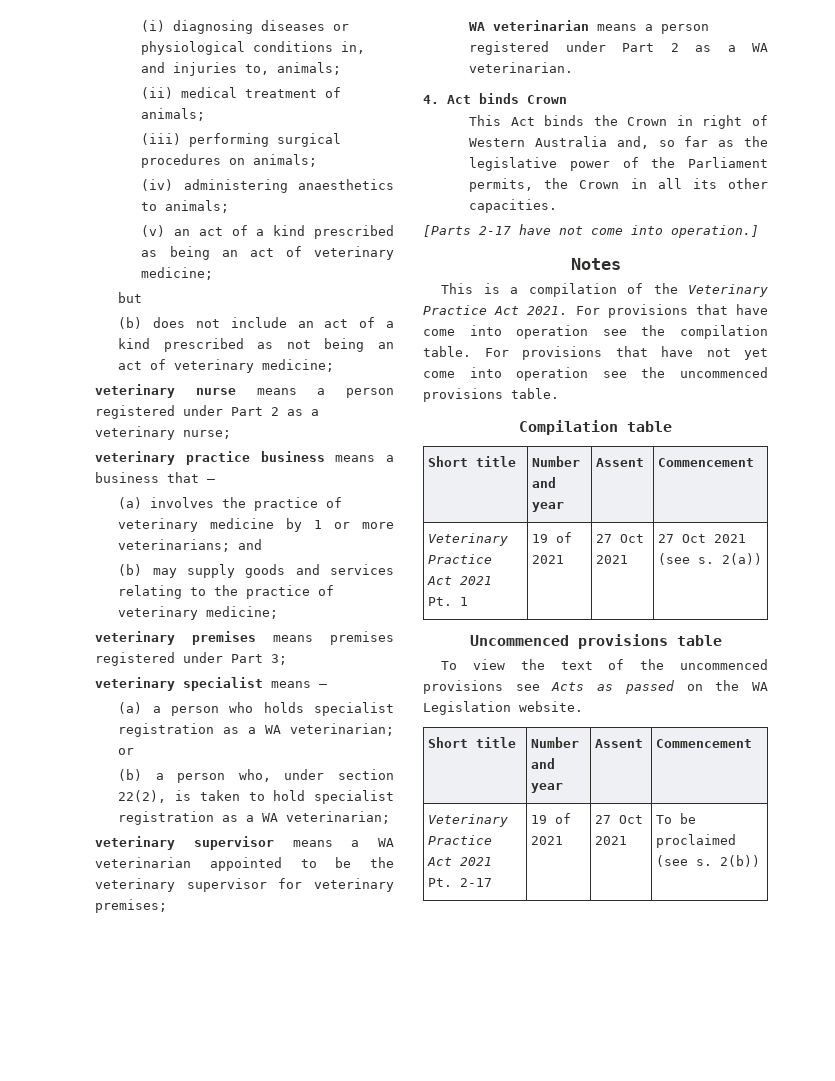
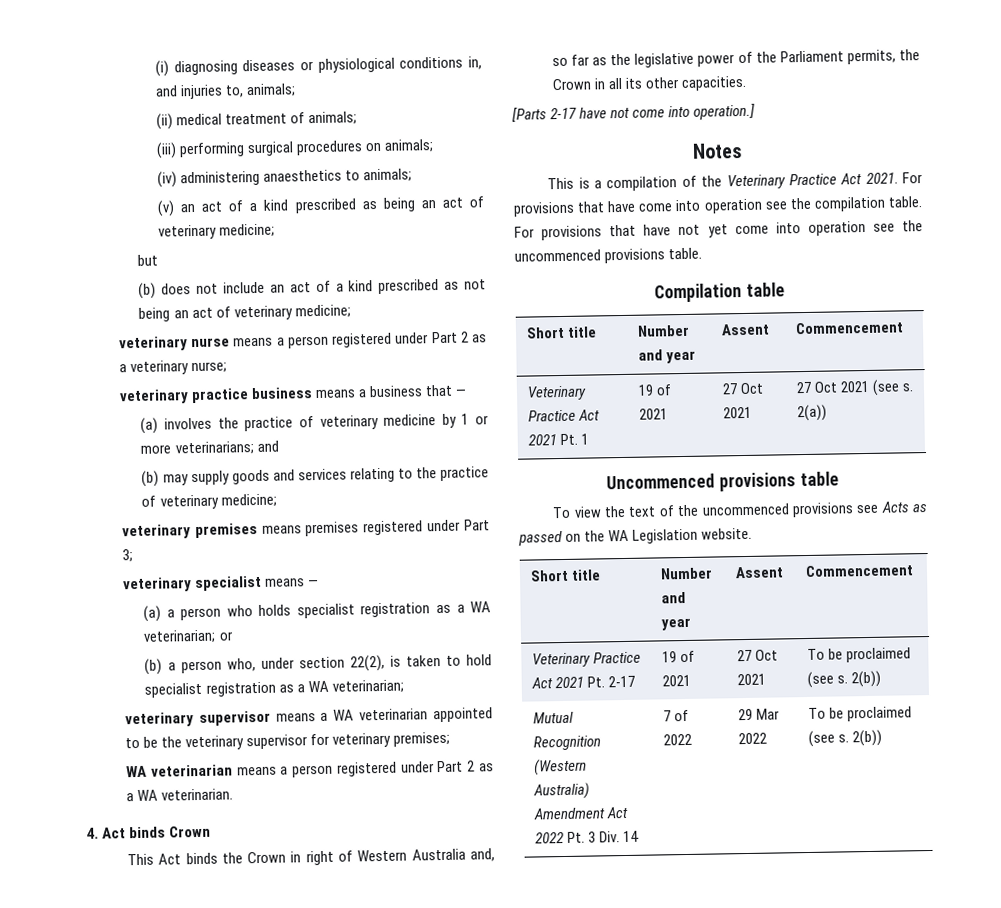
+ Mutual Recognition (Western Australia) Amendment Act 2022 Pt. 3 Div. 14 | 7 of 2022 | 29 Mar 2022 | To be proclaimed (see s. 2(b))

